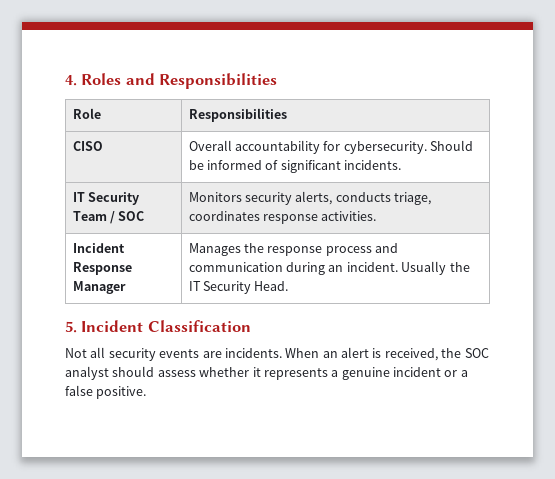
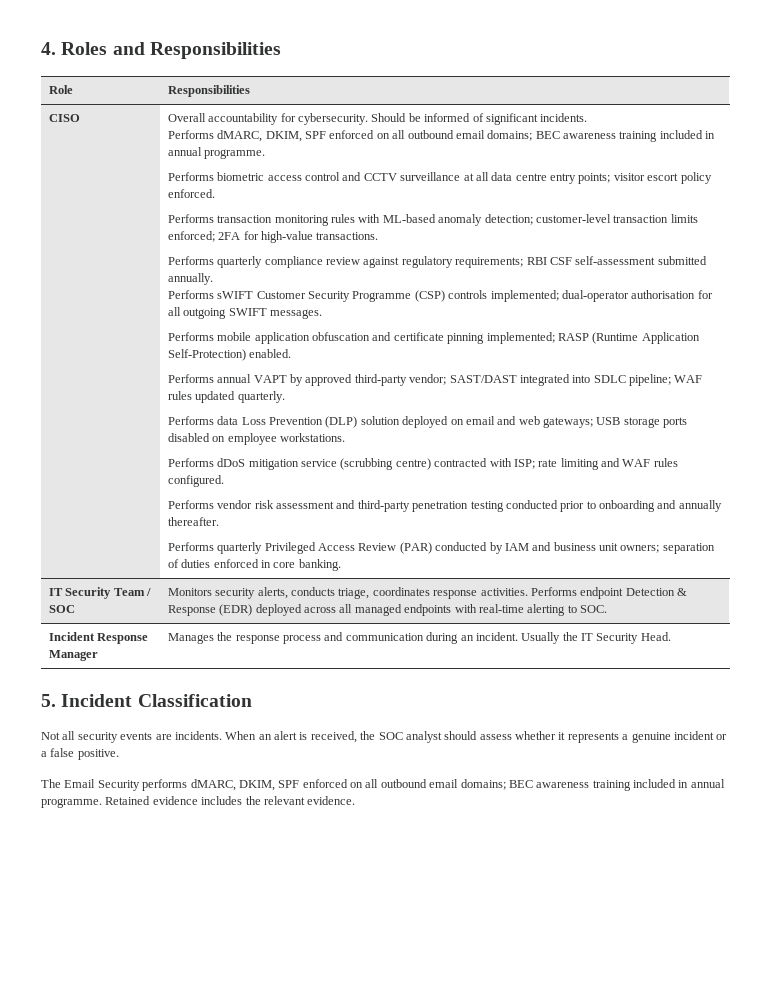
+ Performs dMARC, DKIM, SPF enforced on all outbound email domains; BEC awareness training included in annual programme.
+ Performs biometric access control and CCTV surveillance at all data centre entry points; visitor escort policy enforced.
+ Performs transaction monitoring rules with ML-based anomaly detection; customer-level transaction limits enforced; 2FA for high-value transactions.
+ Performs quarterly compliance review against regulatory requirements; RBI CSF self-assessment submitted annually.
+ Performs sWIFT Customer Security Programme (CSP) controls implemented; dual-operator authorisation for all outgoing SWIFT messages.
+ Performs mobile application obfuscation and certificate pinning implemented; RASP (Runtime Application Self-Protection) enabled.
+ Performs annual VAPT by approved third-party vendor; SAST/DAST integrated into SDLC pipeline; WAF rules updated quarterly.
+ Performs data Loss Prevention (DLP) solution deployed on email and web gateways; USB storage ports disabled on employee workstations.
+ Performs dDoS mitigation service (scrubbing centre) contracted with ISP; rate limiting and WAF rules configured.
+ Performs vendor risk assessment and third-party penetration testing conducted prior to onboarding and annually thereafter.
+ Performs quarterly Privileged Access Review (PAR) conducted by IAM and business unit owners; separation of duties enforced in core banking.
- IT Security Team / SOC | Monitors security alerts, conducts triage, coordinates response activities.
+ IT Security Team / SOC | Monitors security alerts, conducts triage, coordinates response activities. Performs endpoint Detection & Response (EDR) deployed across all managed endpoints with real-time alerting to SOC.
+ The Email Security performs dMARC, DKIM, SPF enforced on all outbound email domains; BEC awareness training included in annual programme. Retained evidence includes the relevant evidence.

